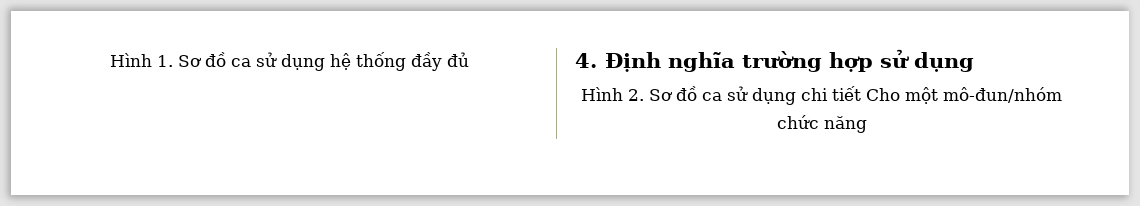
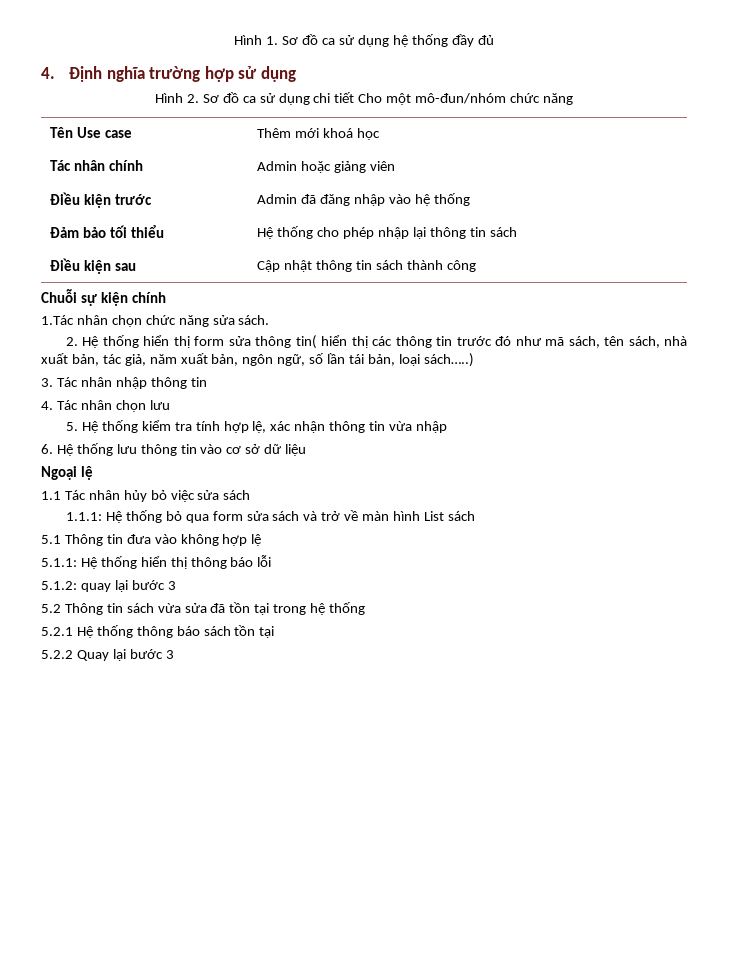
+ Tên Use case | Thêm mới khoá học
+ Tác nhân chính | Admin hoặc giảng viên
+ Điều kiện trước | Admin đã đăng nhập vào hệ thống
+ Đảm bảo tối thiểu | Hệ thống cho phép nhập lại thông tin sách
+ Điều kiện sau | Cập nhật thông tin sách thành công
+ Chuỗi sự kiện chính
+ 1.Tác nhân chọn chức năng sửa sách.
+ 2. Hệ thống hiển thị form sửa thông tin( hiển thị các thông tin trước đó như mã sách, tên sách, nhà xuất bản, tác giả, năm xuất bản, ngôn ngữ, số lần tái bản, loại sách…..)
+ 3. Tác nhân nhập thông tin
+ 4. Tác nhân chọn lưu
+ 5. Hệ thống kiểm tra tính hợp lệ, xác nhận thông tin vừa nhập
+ 6. Hệ thống lưu thông tin vào cơ sở dữ liệu
+ Ngoại lệ
+ 1.1 Tác nhân hủy bỏ việc sửa sách
+ 1.1.1: Hệ thống bỏ qua form sửa sách và trở về màn hình List sách
+ 5.1 Thông tin đưa vào không hợp lệ
+ 5.1.1: Hệ thống hiển thị thông báo lỗi
+ 5.1.2: quay lại bước 3
+ 5.2 Thông tin sách vừa sửa đã tồn tại trong hệ thống
+ 5.2.1 Hệ thống thông báo sách tồn tại
+ 5.2.2 Quay lại bước 3

